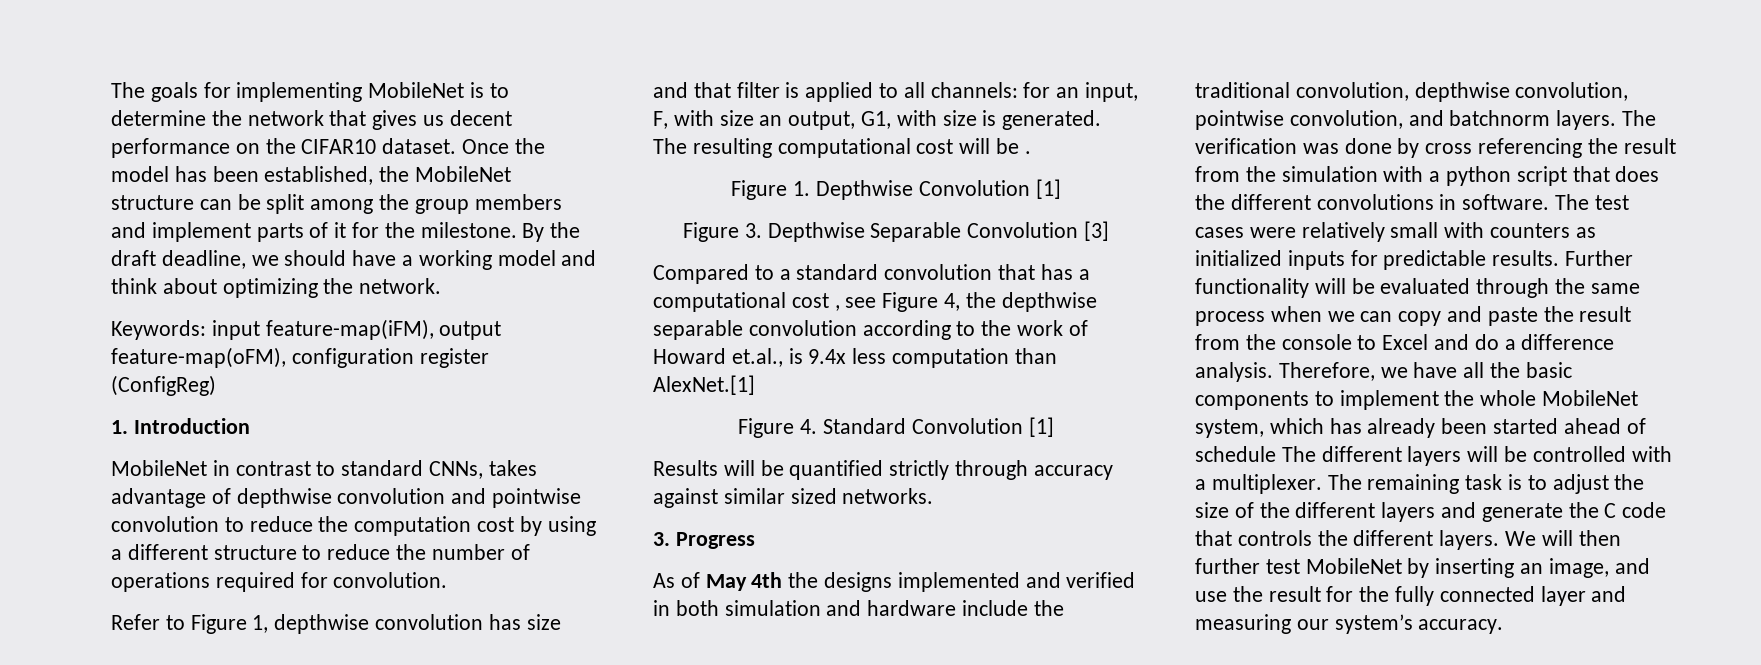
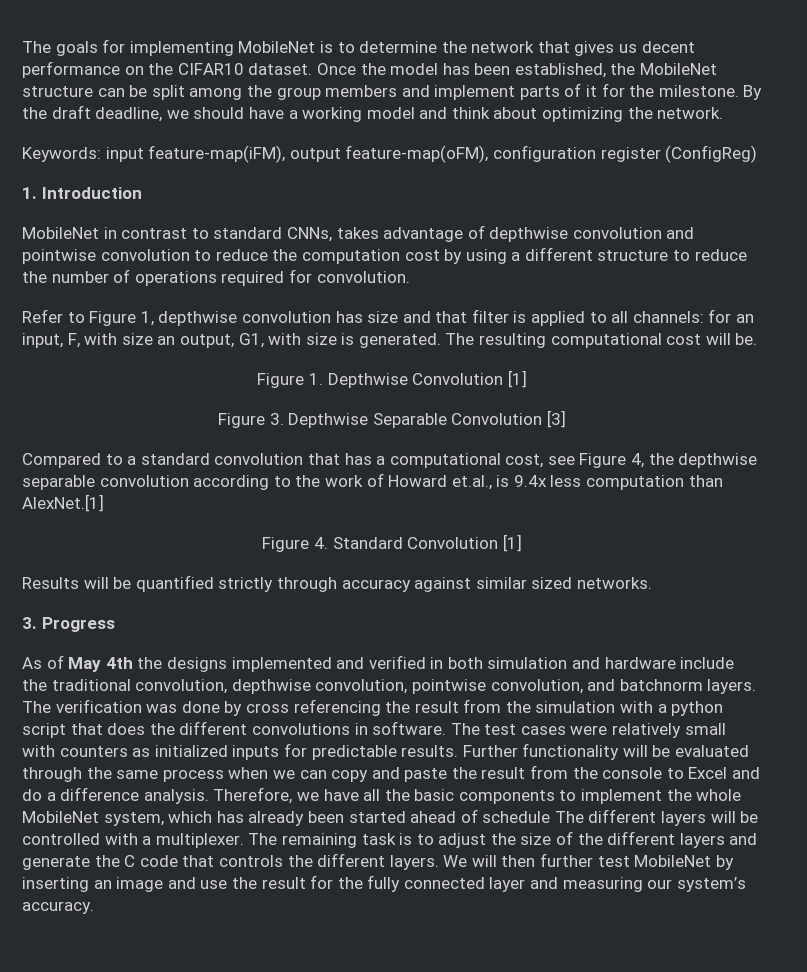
- The resulting computational cost will be .
+ The resulting computational cost will be.
- Compared to a standard convolution that has a computational cost , see Figure 4, the depthwise separable convolution according to the work of Howard et.al., is 9.4x less computation than AlexNet.[1]
+ Compared to a standard convolution that has a computational cost, see Figure 4, the depthwise separable convolution according to the work of Howard et.al., is 9.4x less computation than AlexNet.[1]
- We will then further test MobileNet by inserting an image, and use the result for the fully connected layer and measuring our system’s accuracy.
+ We will then further test MobileNet by inserting an image and use the result for the fully connected layer and measuring our system’s accuracy.

